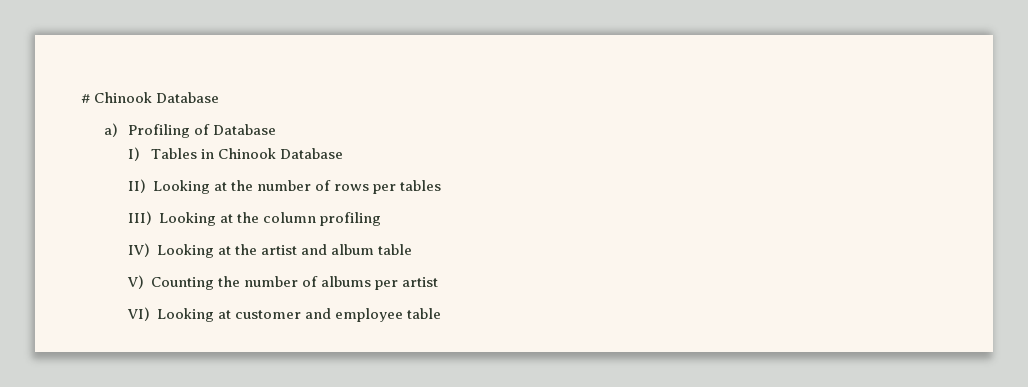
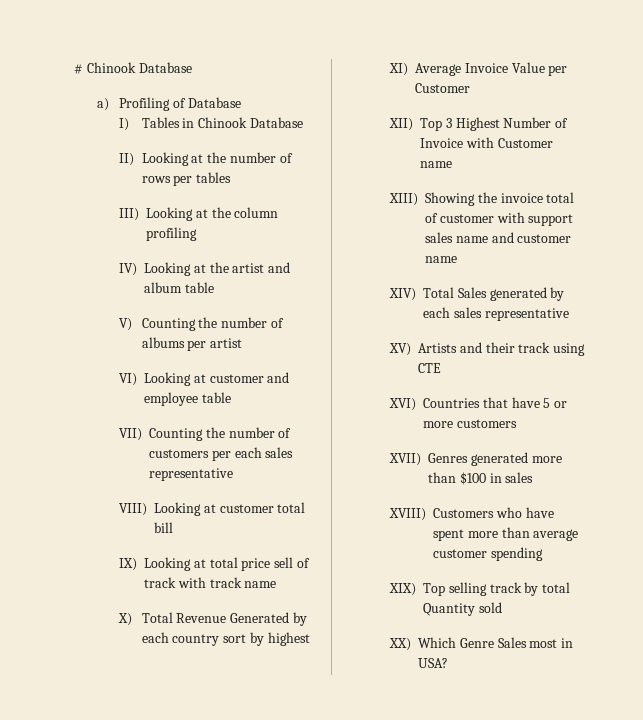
+ VII) Counting the number of customers per each sales representative
+ VIII) Looking at customer total bill
+ IX) Looking at total price sell of track with track name
+ X) Total Revenue Generated by each country sort by highest
+ XI) Average Invoice Value per Customer
+ XII) Top 3 Highest Number of Invoice with Customer name
+ XIII) Showing the invoice total of customer with support sales name and customer name
+ XIV) Total Sales generated by each sales representative
+ XV) Artists and their track using CTE
+ XVI) Countries that have 5 or more customers
+ XVII) Genres generated more than $100 in sales
+ XVIII) Customers who have spent more than average customer spending
+ XIX) Top selling track by total Quantity sold
+ XX) Which Genre Sales most in USA?

